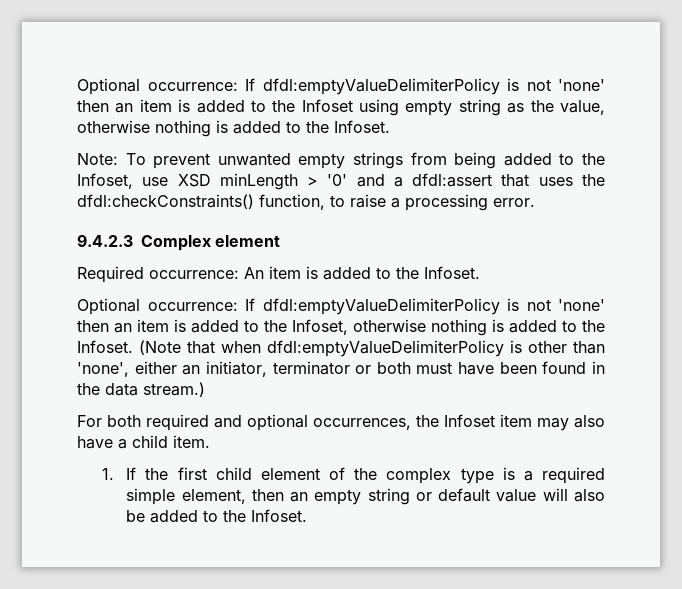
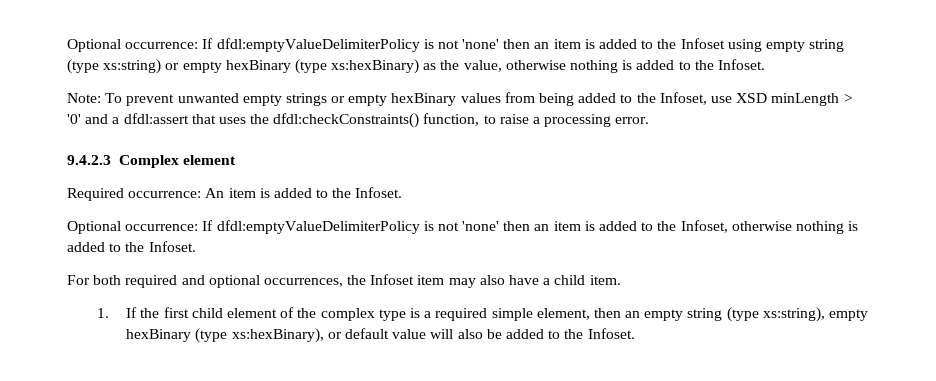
- Optional occurrence: If dfdl:emptyValueDelimiterPolicy is not 'none' then an item is added to the Infoset using empty string as the value, otherwise nothing is added to the Infoset.
+ Optional occurrence: If dfdl:emptyValueDelimiterPolicy is not 'none' then an item is added to the Infoset using empty string (type xs:string) or empty hexBinary (type xs:hexBinary) as the value, otherwise nothing is added to the Infoset.
- Note: To prevent unwanted empty strings from being added to the Infoset, use XSD minLength > '0' and a dfdl:assert that uses the dfdl:checkConstraints() function, to raise a processing error.
+ Note: To prevent unwanted empty strings or empty hexBinary values from being added to the Infoset, use XSD minLength > '0' and a dfdl:assert that uses the dfdl:checkConstraints() function, to raise a processing error.
- (Note that when dfdl:emptyValueDelimiterPolicy is other than 'none', either an initiator, terminator or both must have been found in the data stream.)
- 1. If the first child element of the complex type is a required simple element, then an empty string or default value will also be added to the Infoset.
+ 1. If the first child element of the complex type is a required simple element, then an empty string (type xs:string), empty hexBinary (type xs:hexBinary), or default value will also be added to the Infoset.

